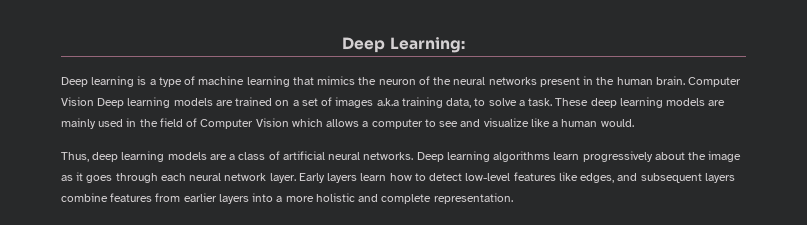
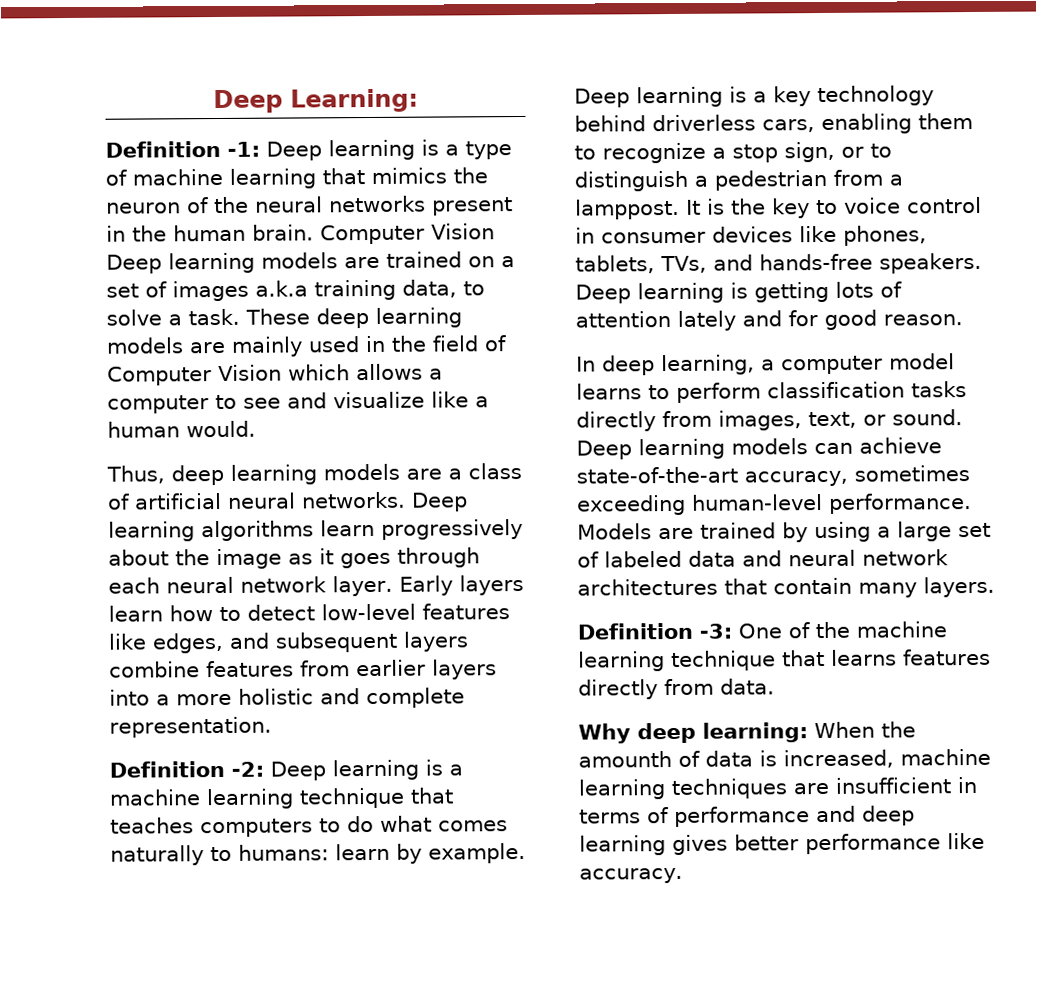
- Deep learning is a type of machine learning that mimics the neuron of the neural networks present in the human brain.
+ Definition -1: Deep learning is a type of machine learning that mimics the neuron of the neural networks present in the human brain.
+ Definition -2: Deep learning is a machine learning technique that teaches computers to do what comes naturally to humans: learn by example. Deep learning is a key technology behind driverless cars, enabling them to recognize a stop sign, or to distinguish a pedestrian from a lamppost. It is the key to voice control in consumer devices like phones, tablets, TVs, and hands-free speakers. Deep learning is getting lots of attention lately and for good reason.
+ In deep learning, a computer model learns to perform classification tasks directly from images, text, or sound. Deep learning models can achieve state-of-the-art accuracy, sometimes exceeding human-level performance. Models are trained by using a large set of labeled data and neural network architectures that contain many layers.
+ Definition -3: One of the machine learning technique that learns features directly from data.
+ Why deep learning: When the amounth of data is increased, machine learning techniques are insufficient in terms of performance and deep learning gives better performance like accuracy.

